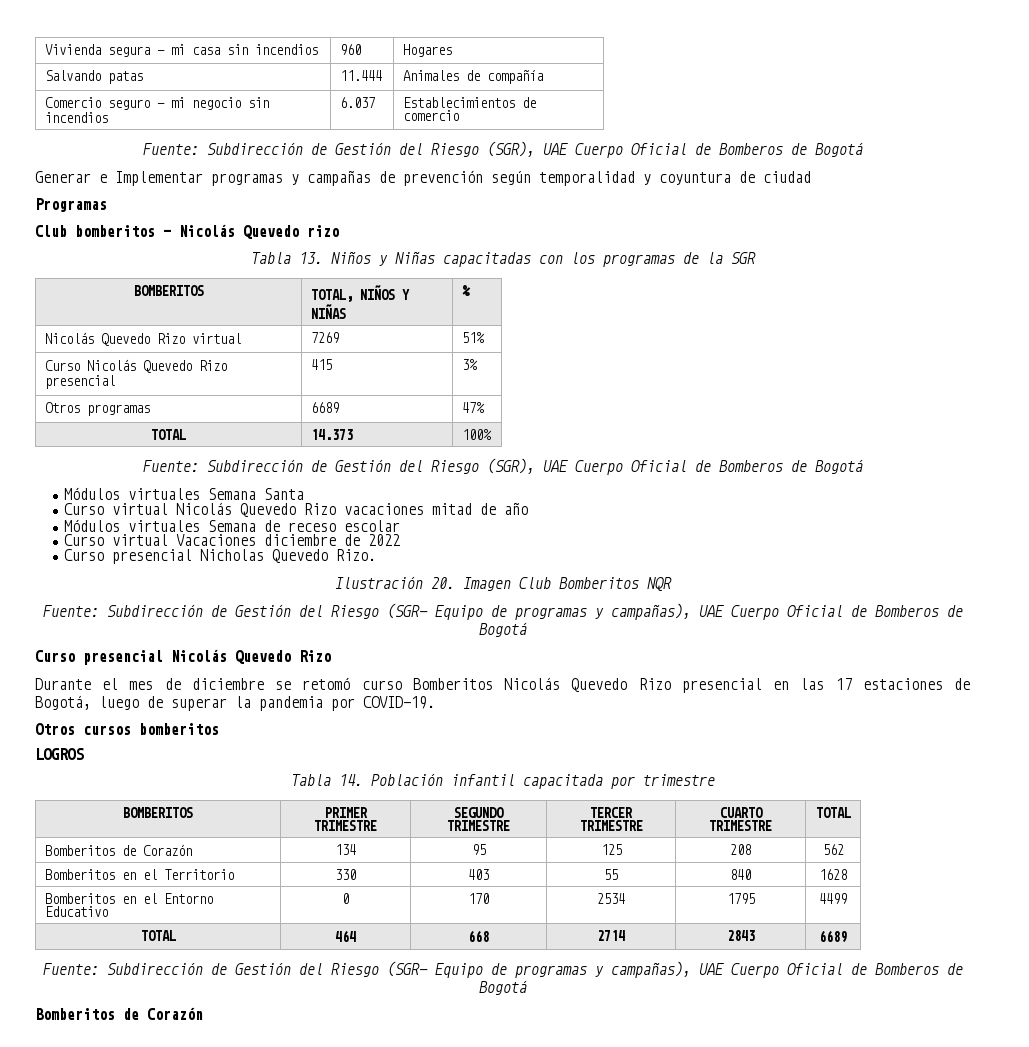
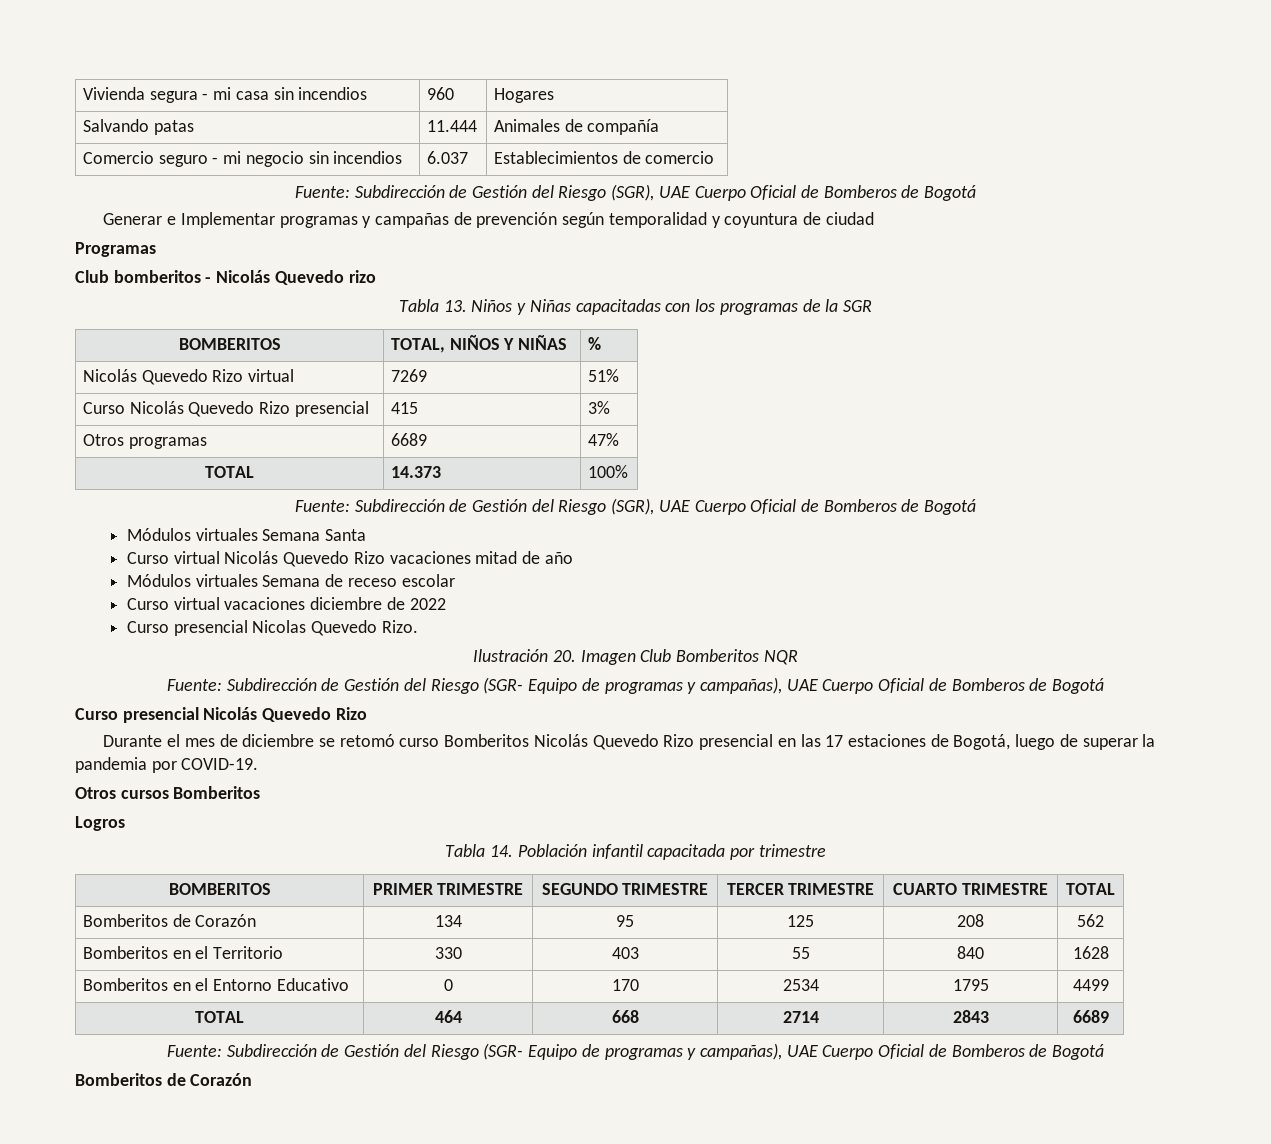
- Curso virtual Vacaciones diciembre de 2022
+ Curso virtual vacaciones diciembre de 2022
- Curso presencial Nicholas Quevedo Rizo.
+ Curso presencial Nicolas Quevedo Rizo.
- Otros cursos bomberitos
- LOGROS
+ Otros cursos Bomberitos
+ Logros

